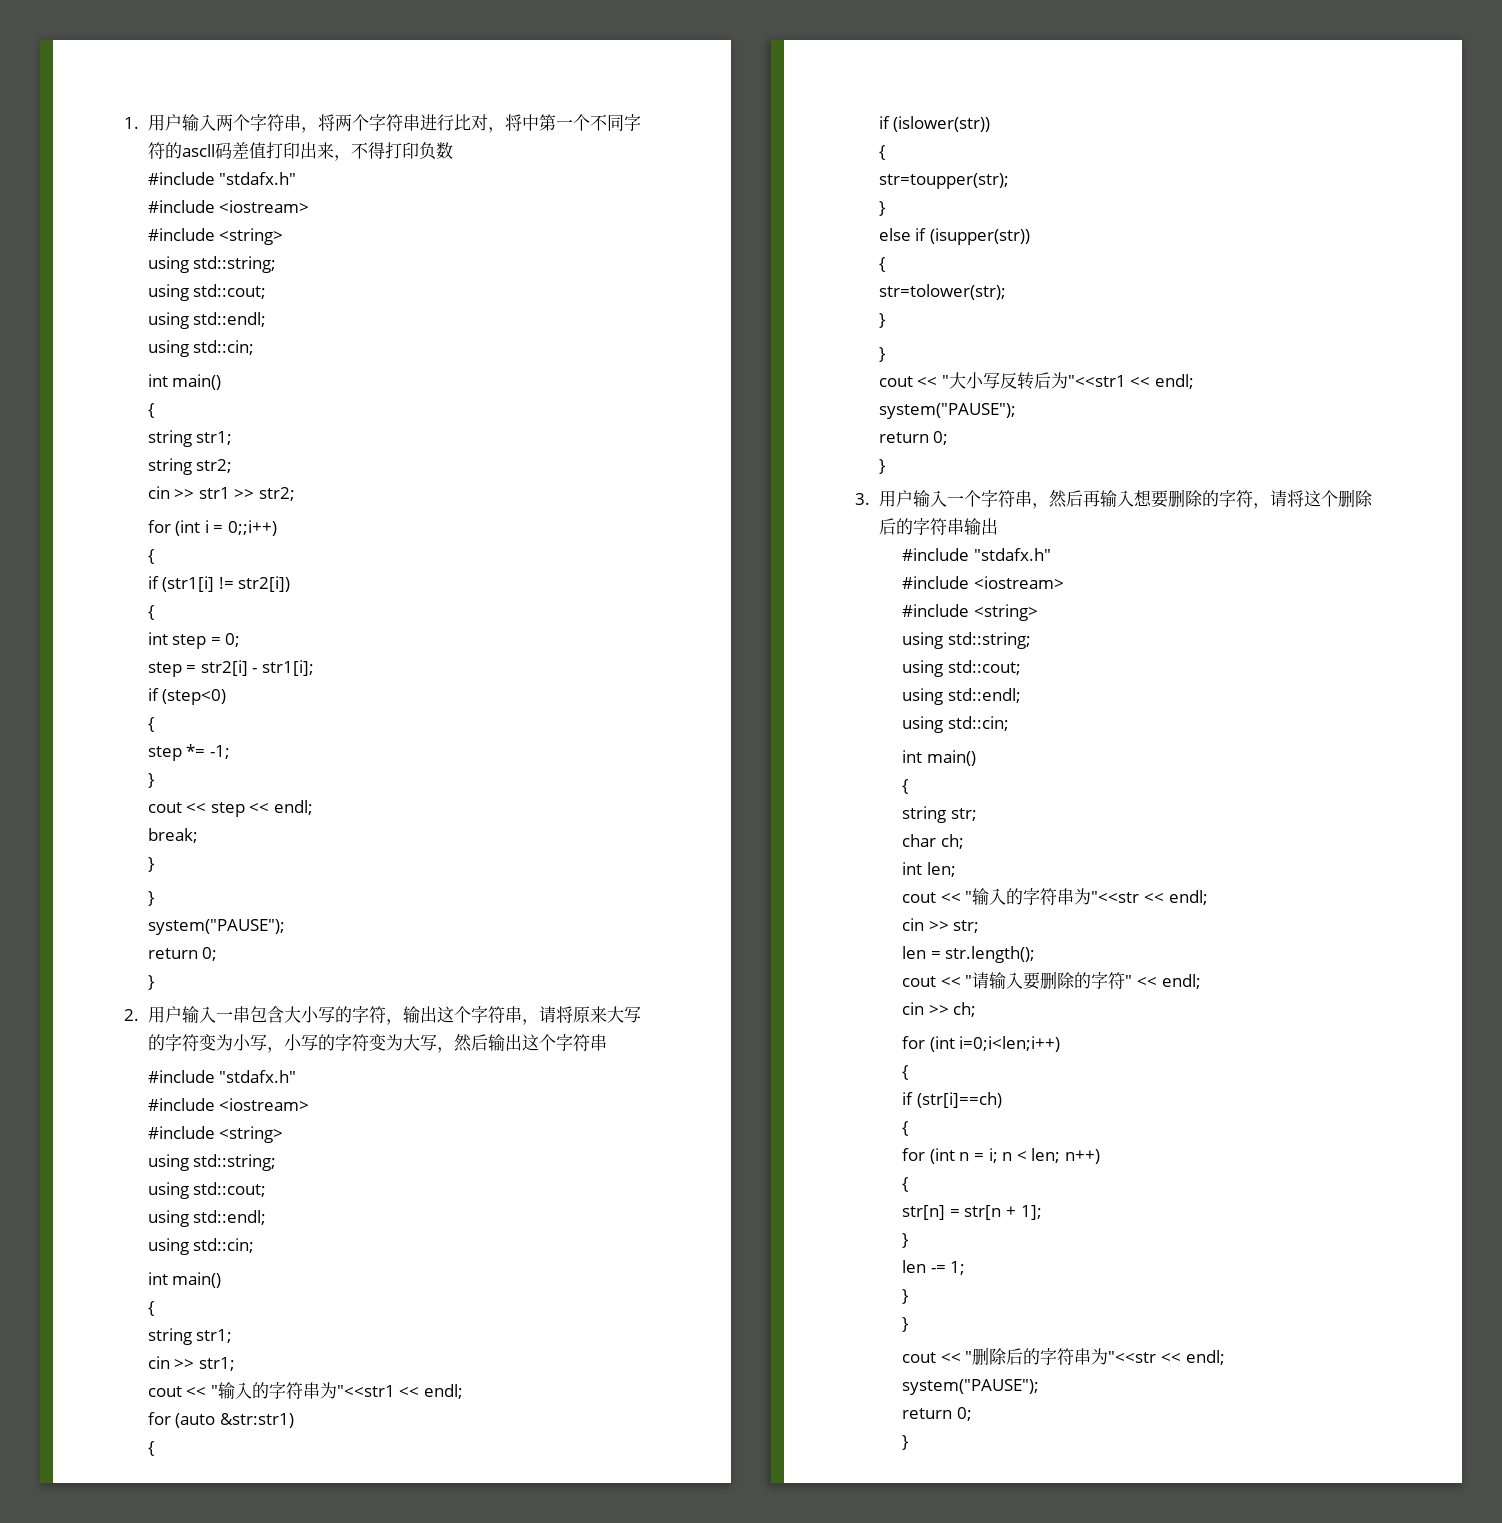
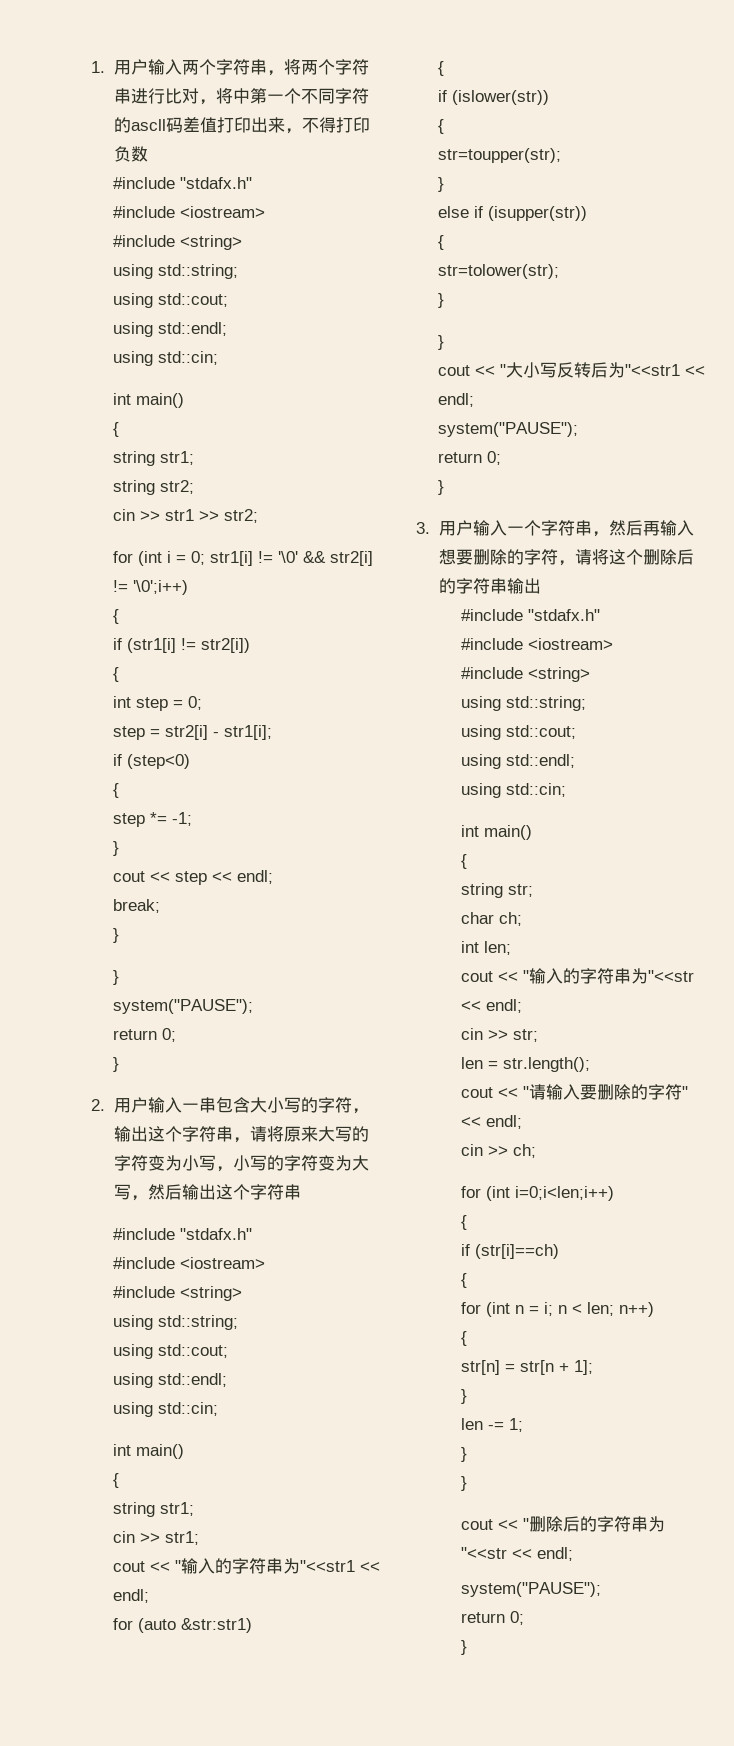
- for (int i = 0;;i++)
+ for (int i = 0; str1[i] != '\0' && str2[i] != '\0';i++)

